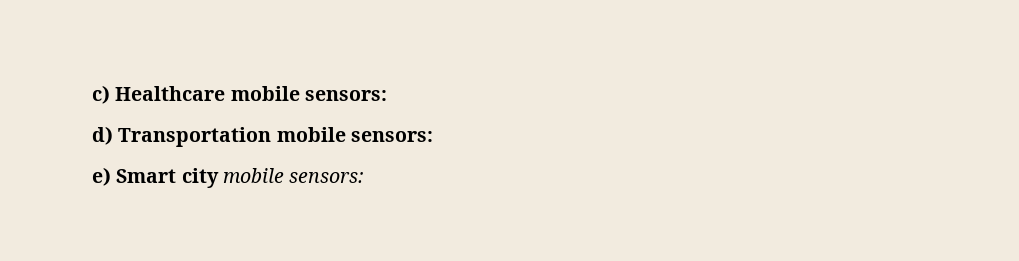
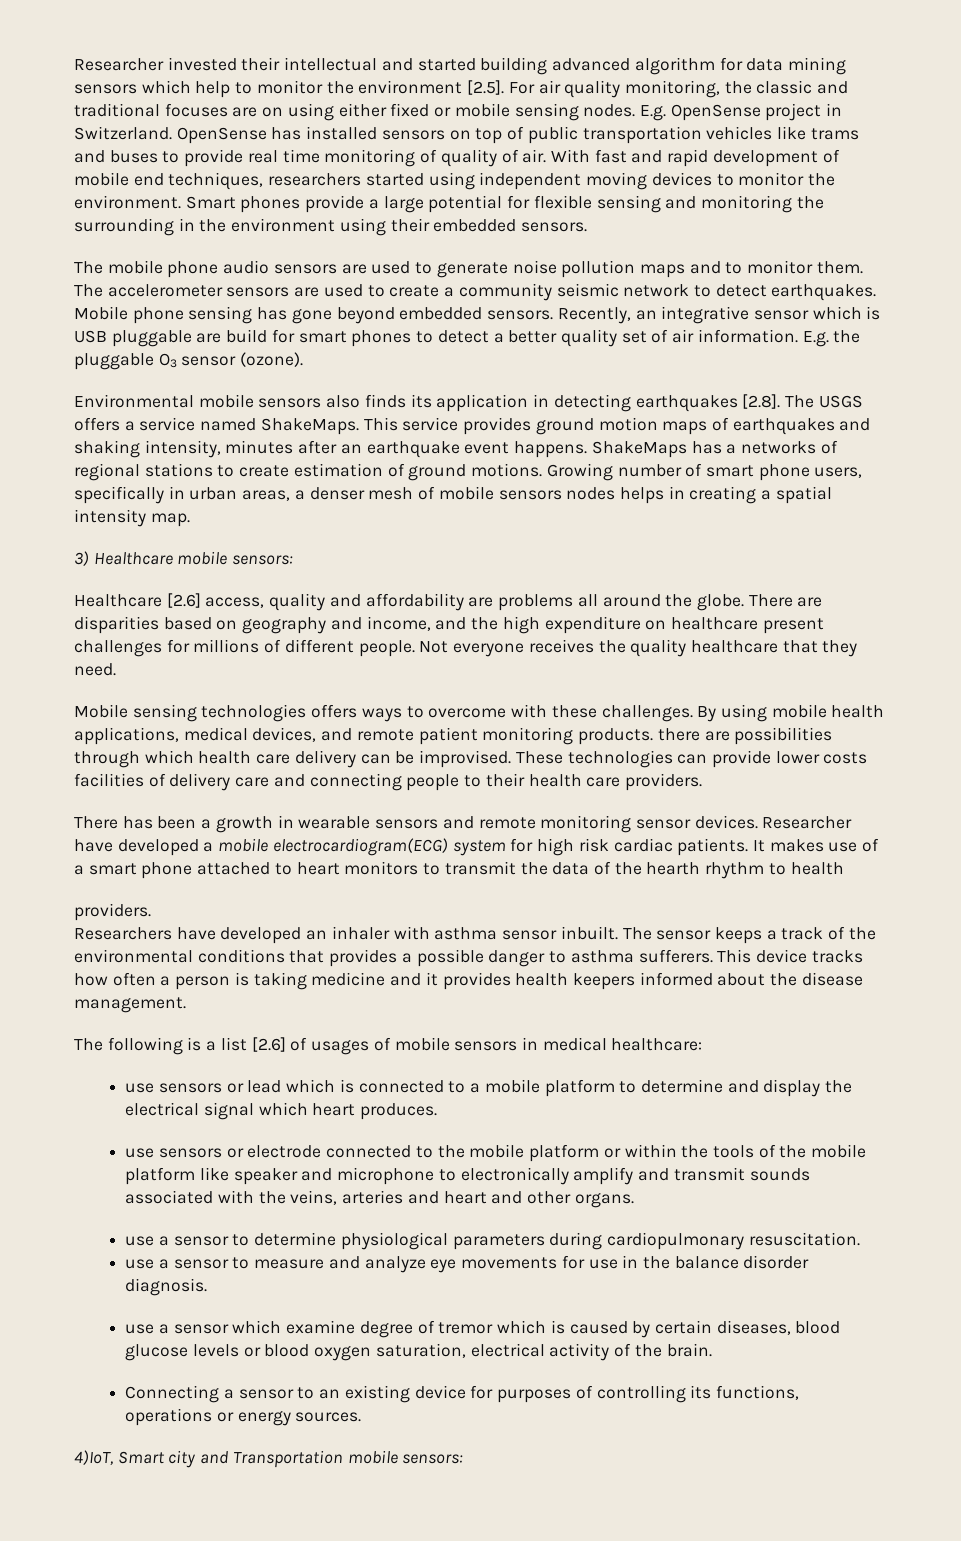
- c) Healthcare mobile sensors:
- d) Transportation mobile sensors:
- e) Smart city mobile sensors:
+ Researcher invested their intellectual and started building advanced algorithm for data mining sensors which help to monitor the environment [2.5]. For air quality monitoring, the classic and traditional focuses are on using either fixed or mobile sensing nodes. E.g. OpenSense project in Switzerland. OpenSense has installed sensors on top of public transportation vehicles like trams and buses to provide real time monitoring of quality of air. With fast and rapid development of mobile end techniques, researchers started using independent moving devices to monitor the environment. Smart phones provide a large potential for flexible sensing and monitoring the surrounding in the environment using their embedded sensors.
+ The mobile phone audio sensors are used to generate noise pollution maps and to monitor them. The accelerometer sensors are used to create a community seismic network to detect earthquakes. Mobile phone sensing has gone beyond embedded sensors. Recently, an integrative sensor which is USB pluggable are build for smart phones to detect a better quality set of air information. E.g. the pluggable O3 sensor (ozone).
+ Environmental mobile sensors also finds its application in detecting earthquakes [2.8]. The USGS offers a service named ShakeMaps. This service provides ground motion maps of earthquakes and shaking intensity, minutes after an earthquake event happens. ShakeMaps has a networks of regional stations to create estimation of ground motions. Growing number of smart phone users, specifically in urban areas, a denser mesh of mobile sensors nodes helps in creating a spatial intensity map.
+ 3) Healthcare mobile sensors:
+ Healthcare [2.6] access, quality and affordability are problems all around the globe. There are disparities based on geography and income, and the high expenditure on healthcare present challenges for millions of different people. Not everyone receives the quality healthcare that they need.
+ Mobile sensing technologies offers ways to overcome with these challenges. By using mobile health applications, medical devices, and remote patient monitoring products. there are possibilities through which health care delivery can be improvised. These technologies can provide lower costs facilities of delivery care and connecting people to their health care providers.
+ There has been a growth in wearable sensors and remote monitoring sensor devices. Researcher have developed a mobile electrocardiogram(ECG) system for high risk cardiac patients. It makes use of a smart phone attached to heart monitors to transmit the data of the hearth rhythm to health
+ providers.
+ Researchers have developed an inhaler with asthma sensor inbuilt. The sensor keeps a track of the environmental conditions that provides a possible danger to asthma sufferers. This device tracks how often a person is taking medicine and it provides health keepers informed about the disease management.
+ The following is a list [2.6] of usages of mobile sensors in medical healthcare:
+ use sensors or lead which is connected to a mobile platform to determine and display the electrical signal which heart produces.
+ use sensors or electrode connected to the mobile platform or within the tools of the mobile platform like speaker and microphone to electronically amplify and transmit sounds associated with the veins, arteries and heart and other organs.
+ use a sensor to determine physiological parameters during cardiopulmonary resuscitation.
+ use a sensor to measure and analyze eye movements for use in the balance disorder diagnosis.
+ use a sensor which examine degree of tremor which is caused by certain diseases, blood glucose levels or blood oxygen saturation, electrical activity of the brain.
+ Connecting a sensor to an existing device for purposes of controlling its functions, operations or energy sources.
+ 4)IoT, Smart city and Transportation mobile sensors:

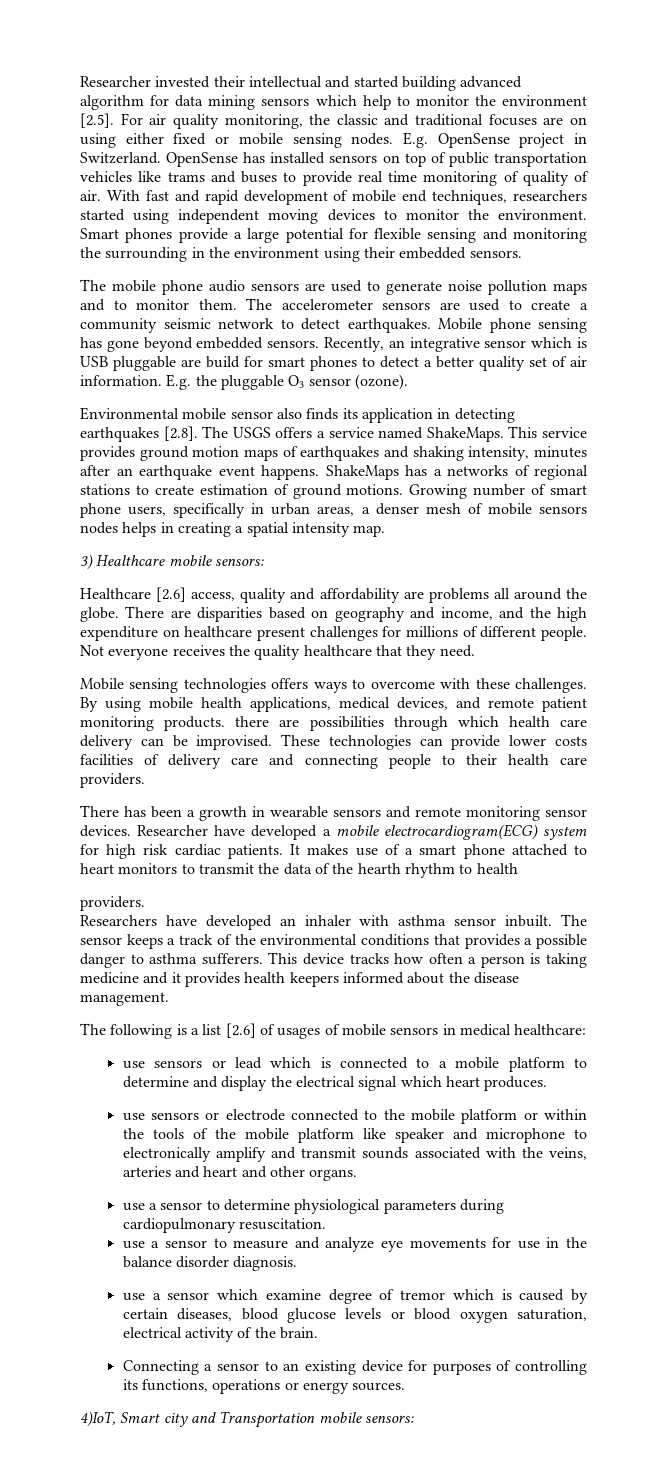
- Environmental mobile sensors also finds its application in detecting earthquakes [2.8]. The USGS offers a service named ShakeMaps.
+ Environmental mobile sensor also finds its application in detecting earthquakes [2.8]. The USGS offers a service named ShakeMaps.

